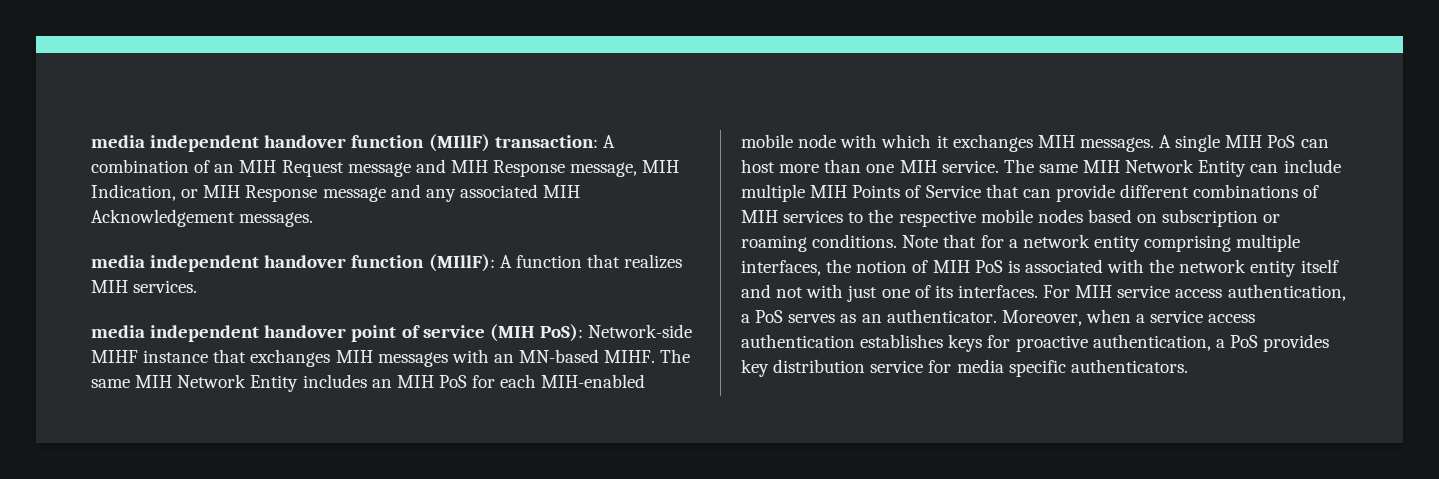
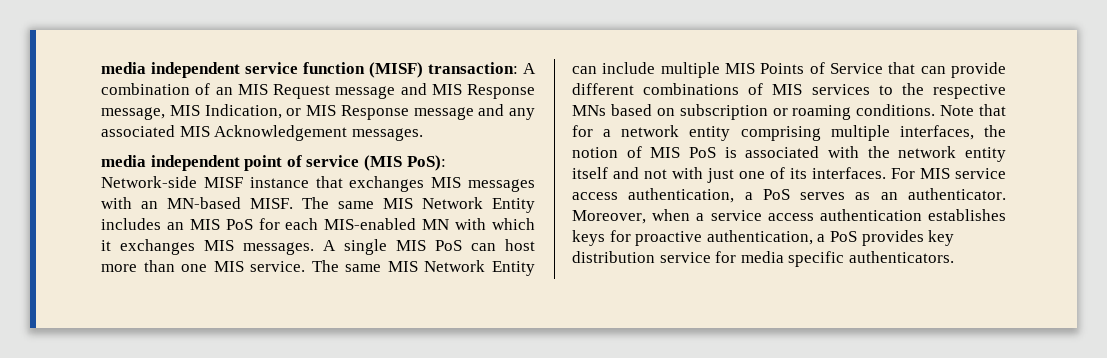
- media independent handover function (MIllF) transaction: A combination of an MIH Request message and MIH Response message, MIH Indication, or MIH Response message and any associated MIH Acknowledgement messages.
+ media independent service function (MISF) transaction: A combination of an MIS Request message and MIS Response message, MIS Indication, or MIS Response message and any associated MIS Acknowledgement messages.
- media independent handover function (MIllF): A function that realizes MIH services.
- media independent handover point of service (MIH PoS): Network-side MIHF instance that exchanges MIH messages with an MN-based MIHF. The same MIH Network Entity includes an MIH PoS for each MIH-enabled mobile node with which it exchanges MIH messages.
+ media independent point of service (MIS PoS): Network-side MISF instance that exchanges MIS messages with an MN-based MISF. The same MIS Network Entity includes an MIS PoS for each MIS-enabled MN with which it exchanges MIS messages.
- A single MIH PoS can host more than one MIH service.
+ A single MIS PoS can host more than one MIS service.
- The same MIH Network Entity can include multiple MIH Points of Service that can provide different combinations of MIH services to the respective mobile nodes based on subscription or roaming conditions.
+ The same MIS Network Entity can include multiple MIS Points of Service that can provide different combinations of MIS services to the respective MNs based on subscription or roaming conditions.
- Note that for a network entity comprising multiple interfaces, the notion of MIH PoS is associated with the network entity itself and not with just one of its interfaces.
+ Note that for a network entity comprising multiple interfaces, the notion of MIS PoS is associated with the network entity itself and not with just one of its interfaces.
- For MIH service access authentication, a PoS serves as an authenticator.
+ For MIS service access authentication, a PoS serves as an authenticator.

